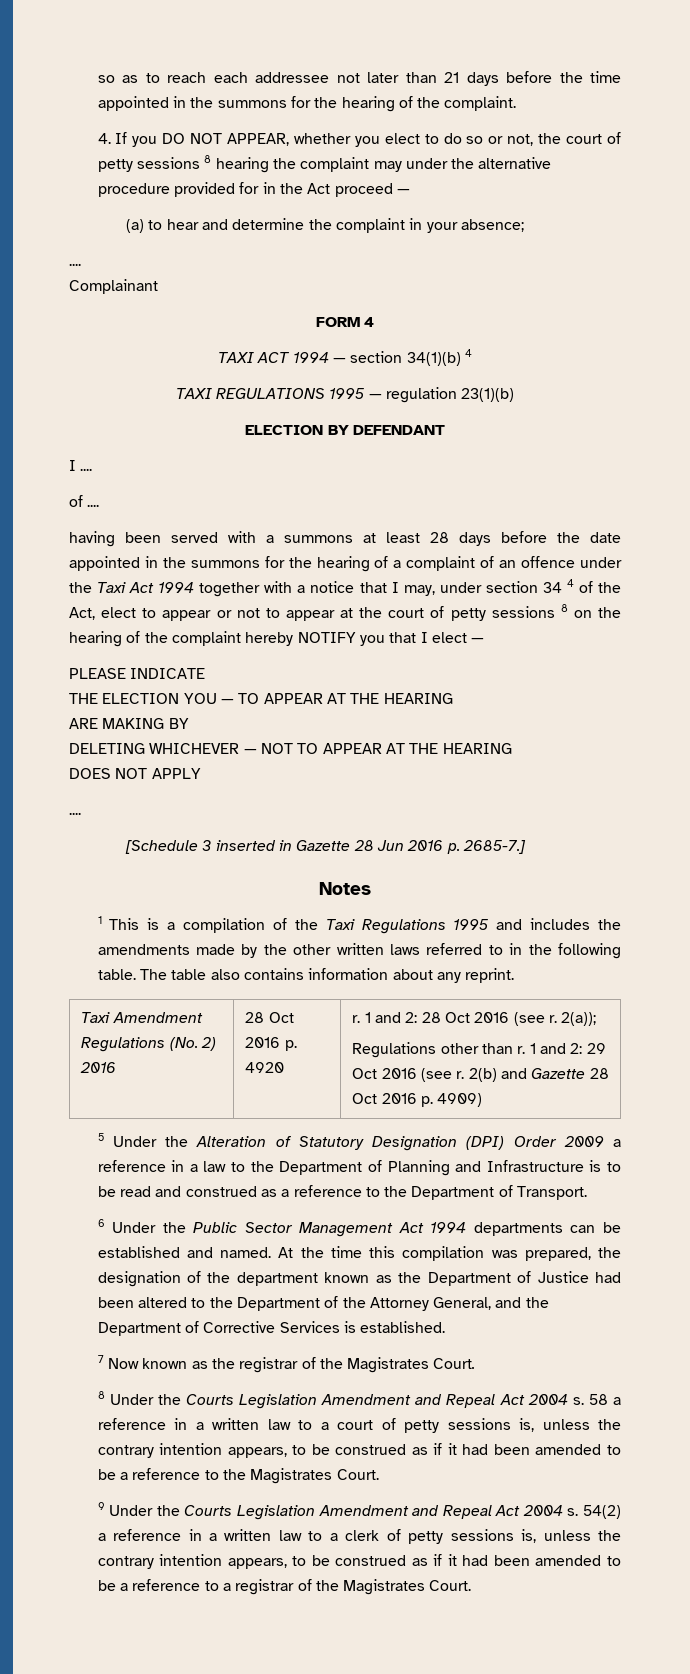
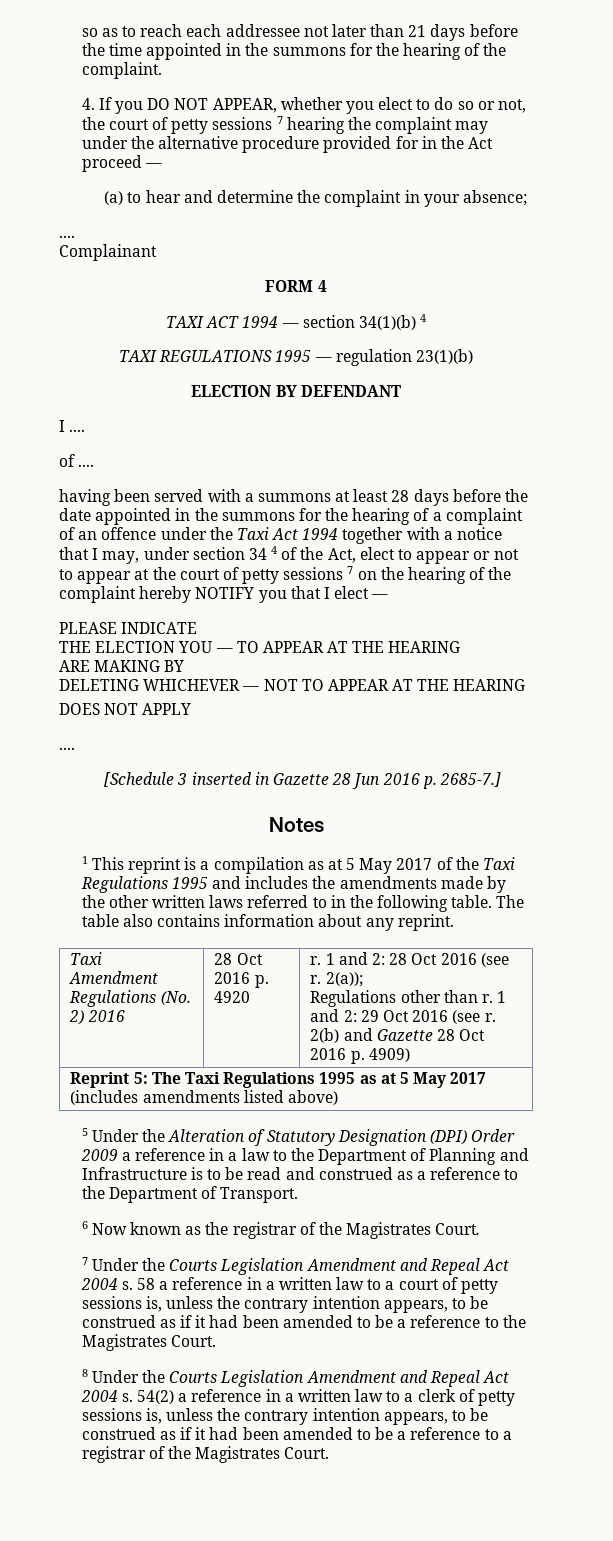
- 4. If you DO NOT APPEAR, whether you elect to do so or not, the court of petty sessions 8 hearing the complaint may under the alternative procedure provided for in the Act proceed —
+ 4. If you DO NOT APPEAR, whether you elect to do so or not, the court of petty sessions 7 hearing the complaint may under the alternative procedure provided for in the Act proceed —
- having been served with a summons at least 28 days before the date appointed in the summons for the hearing of a complaint of an offence under the Taxi Act 1994 together with a notice that I may, under section 34 4 of the Act, elect to appear or not to appear at the court of petty sessions 8 on the hearing of the complaint hereby NOTIFY you that I elect —
+ having been served with a summons at least 28 days before the date appointed in the summons for the hearing of a complaint of an offence under the Taxi Act 1994 together with a notice that I may, under section 34 4 of the Act, elect to appear or not to appear at the court of petty sessions 7 on the hearing of the complaint hereby NOTIFY you that I elect —
- 1 This is a compilation of the Taxi Regulations 1995 and includes the amendments made by the other written laws referred to in the following table.
+ 1 This reprint is a compilation as at 5 May 2017 of the Taxi Regulations 1995 and includes the amendments made by the other written laws referred to in the following table.
+ Reprint 5: The Taxi Regulations 1995 as at 5 May 2017 (includes amendments listed above)
- 6 Under the Public Sector Management Act 1994 departments can be established and named. At the time this compilation was prepared, the designation of the department known as the Department of Justice had been altered to the Department of the Attorney General, and the Department of Corrective Services is established.
- 7 Now known as the registrar of the Magistrates Court.
+ 6 Now known as the registrar of the Magistrates Court.
- 8 Under the Courts Legislation Amendment and Repeal Act 2004 s.
+ 7 Under the Courts Legislation Amendment and Repeal Act 2004 s.
- 9 Under the Courts Legislation Amendment and Repeal Act 2004 s.
+ 8 Under the Courts Legislation Amendment and Repeal Act 2004 s.

